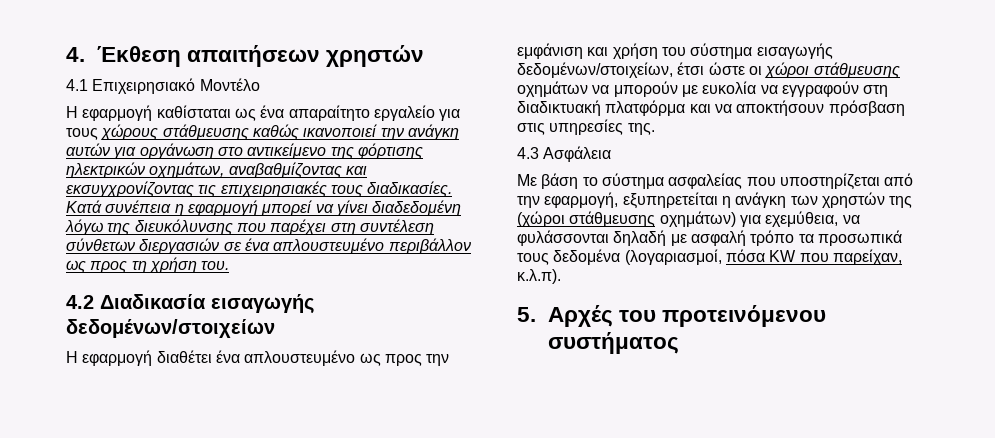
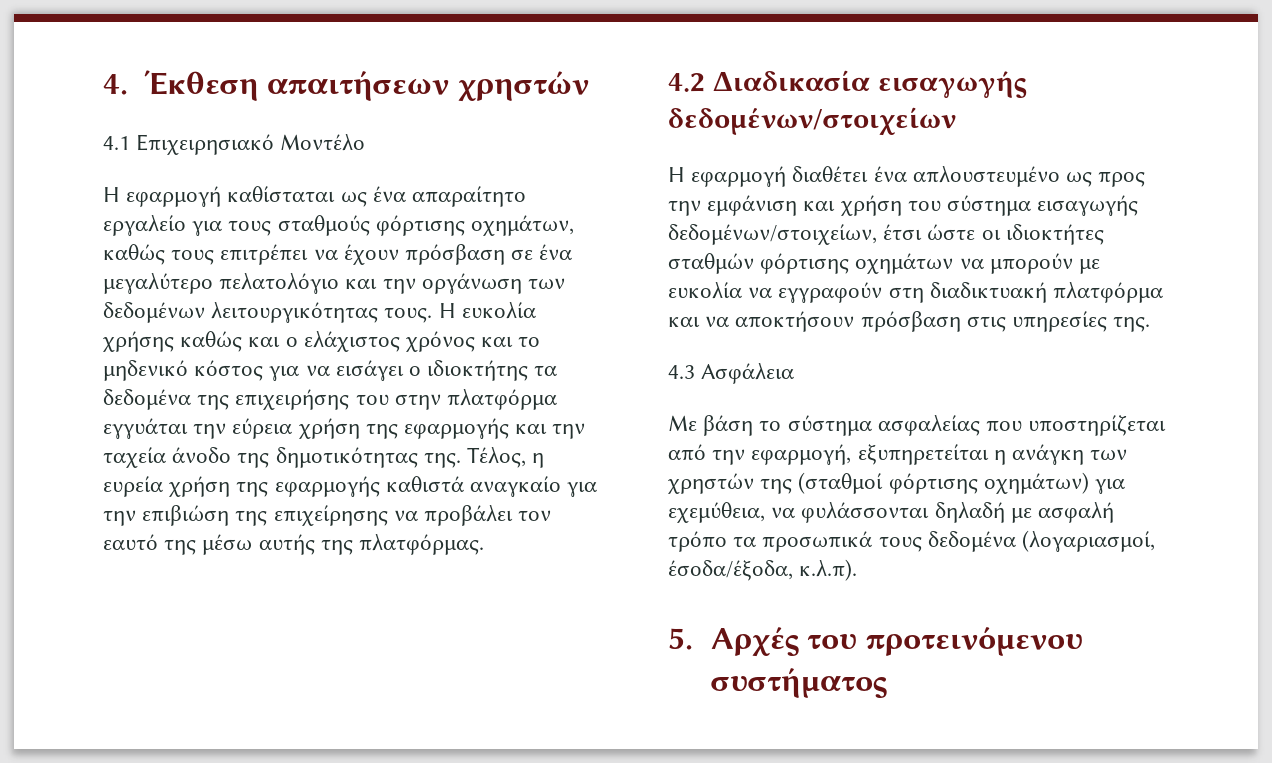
- Η εφαρμογή καθίσταται ως ένα απαραίτητο εργαλείο για τους χώρους στάθμευσης καθώς ικανοποιεί την ανάγκη αυτών για οργάνωση στο αντικείμενο της φόρτισης ηλεκτρικών οχημάτων, αναβαθμίζοντας και εκσυγχρονίζοντας τις επιχειρησιακές τους διαδικασίες. Κατά συνέπεια η εφαρμογή μπορεί να γίνει διαδεδομένη λόγω της διευκόλυνσης που παρέχει στη συντέλεση σύνθετων διεργασιών σε ένα απλουστευμένο περιβάλλον ως προς τη χρήση του.
+ Η εφαρμογή καθίσταται ως ένα απαραίτητο εργαλείο για τους σταθμούς φόρτισης οχημάτων, καθώς τους επιτρέπει να έχουν πρόσβαση σε ένα μεγαλύτερο πελατολόγιο και την οργάνωση των δεδομένων λειτουργικότητας τους. Η ευκολία χρήσης καθώς και ο ελάχιστος χρόνος και το μηδενικό κόστος για να εισάγει ο ιδιοκτήτης τα δεδομένα της επιχειρήσης του στην πλατφόρμα εγγυάται την εύρεια χρήση της εφαρμογής και την ταχεία άνοδο της δημοτικότητας της. Τέλος, η ευρεία χρήση της εφαρμογής καθιστά αναγκαίο για την επιβιώση της επιχείρησης να προβάλει τον εαυτό της μέσω αυτής της πλατφόρμας.
- Η εφαρμογή διαθέτει ένα απλουστευμένο ως προς την εμφάνιση και χρήση του σύστημα εισαγωγής δεδομένων/στοιχείων, έτσι ώστε οι χώροι στάθμευσης οχημάτων να μπορούν με ευκολία να εγγραφούν στη διαδικτυακή πλατφόρμα και να αποκτήσουν πρόσβαση στις υπηρεσίες της.
+ Η εφαρμογή διαθέτει ένα απλουστευμένο ως προς την εμφάνιση και χρήση του σύστημα εισαγωγής δεδομένων/στοιχείων, έτσι ώστε οι ιδιοκτήτες σταθμών φόρτισης οχημάτων να μπορούν με ευκολία να εγγραφούν στη διαδικτυακή πλατφόρμα και να αποκτήσουν πρόσβαση στις υπηρεσίες της.
- Με βάση το σύστημα ασφαλείας που υποστηρίζεται από την εφαρμογή, εξυπηρετείται η ανάγκη των χρηστών της (χώροι στάθμευσης οχημάτων) για εχεμύθεια, να φυλάσσονται δηλαδή με ασφαλή τρόπο τα προσωπικά τους δεδομένα (λογαριασμοί, πόσα KW που παρείχαν, κ.λ.π).
+ Με βάση το σύστημα ασφαλείας που υποστηρίζεται από την εφαρμογή, εξυπηρετείται η ανάγκη των χρηστών της (σταθμοί φόρτισης οχημάτων) για εχεμύθεια, να φυλάσσονται δηλαδή με ασφαλή τρόπο τα προσωπικά τους δεδομένα (λογαριασμοί, έσοδα/έξοδα, κ.λ.π).

